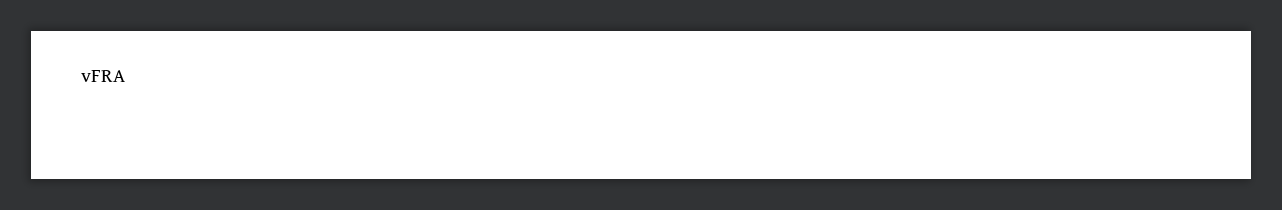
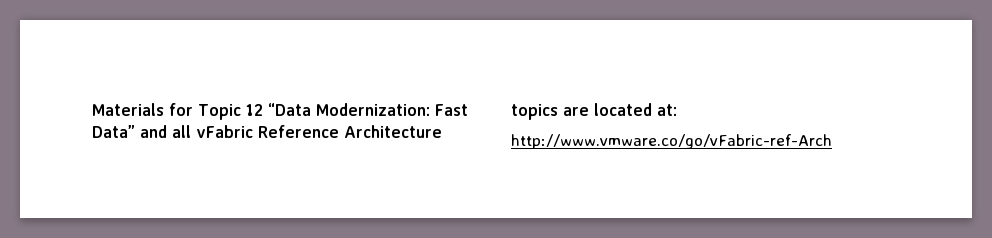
- vFRA
+ Materials for Topic 12 “Data Modernization: Fast Data” and all vFabric Reference Architecture topics are located at:
+ http://www.vmware.co/go/vFabric-ref-Arch

